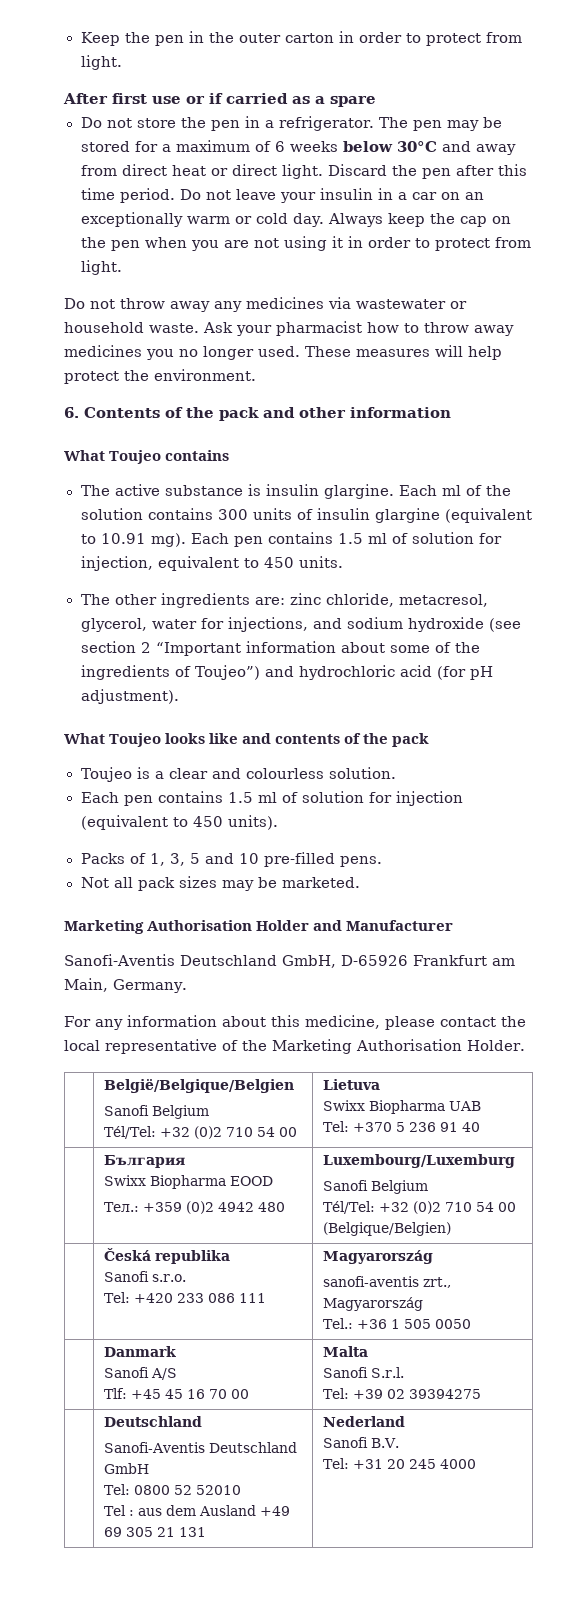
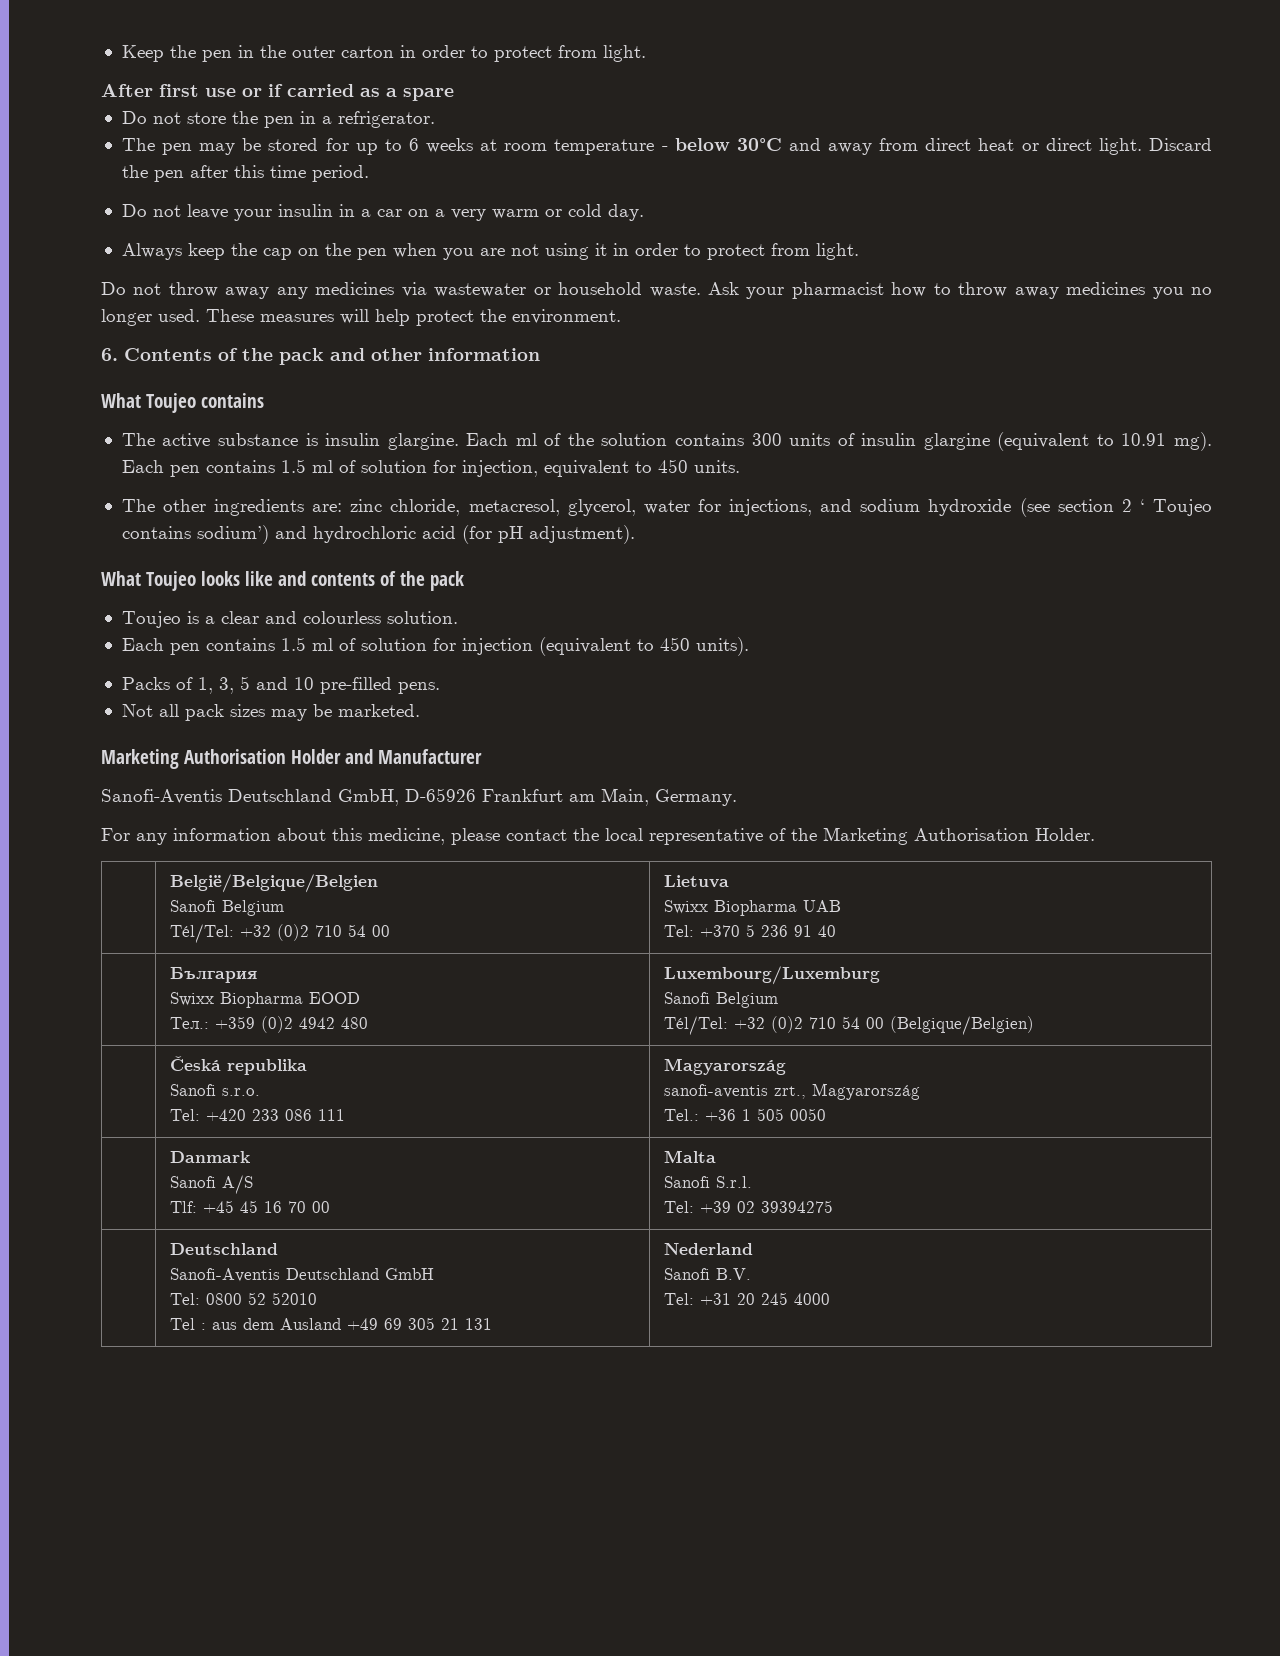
- Do not store the pen in a refrigerator. The pen may be stored for a maximum of 6 weeks below 30°C and away from direct heat or direct light.
+ Do not store the pen in a refrigerator.
+ The pen may be stored for up to 6 weeks at room temperature - below 30°C and away from direct heat or direct light.
- Discard the pen after this time period. Do not leave your insulin in a car on an exceptionally warm or cold day. Always keep the cap on the pen when you are not using it in order to protect from light.
+ Discard the pen after this time period.
+ Do not leave your insulin in a car on a very warm or cold day.
+ Always keep the cap on the pen when you are not using it in order to protect from light.
- The other ingredients are: zinc chloride, metacresol, glycerol, water for injections, and sodium hydroxide (see section 2 “Important information about some of the ingredients of Toujeo”) and hydrochloric acid (for pH adjustment).
+ The other ingredients are: zinc chloride, metacresol, glycerol, water for injections, and sodium hydroxide (see section 2 ‘ Toujeo contains sodium’) and hydrochloric acid (for pH adjustment).

